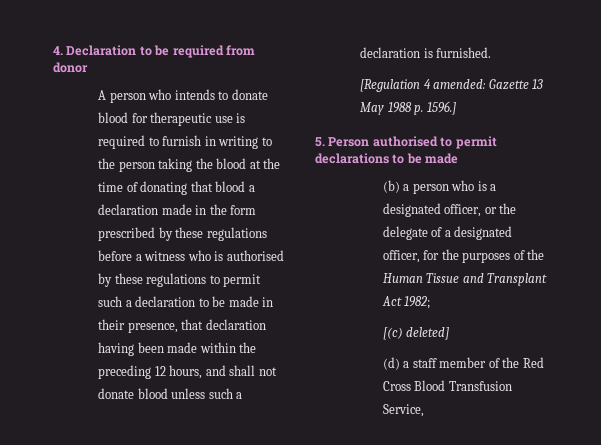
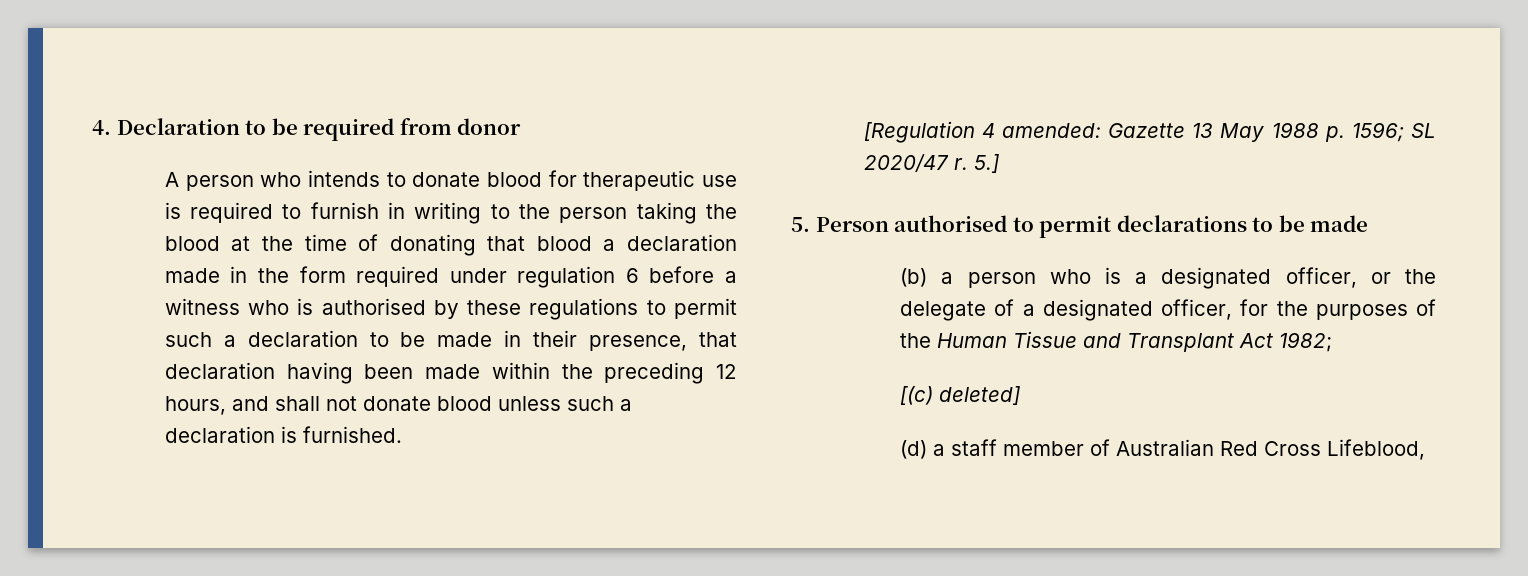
- A person who intends to donate blood for therapeutic use is required to furnish in writing to the person taking the blood at the time of donating that blood a declaration made in the form prescribed by these regulations before a witness who is authorised by these regulations to permit such a declaration to be made in their presence, that declaration having been made within the preceding 12 hours, and shall not donate blood unless such a declaration is furnished.
+ A person who intends to donate blood for therapeutic use is required to furnish in writing to the person taking the blood at the time of donating that blood a declaration made in the form required under regulation 6 before a witness who is authorised by these regulations to permit such a declaration to be made in their presence, that declaration having been made within the preceding 12 hours, and shall not donate blood unless such a declaration is furnished.
- [Regulation 4 amended: Gazette 13 May 1988 p. 1596.]
+ [Regulation 4 amended: Gazette 13 May 1988 p. 1596; SL 2020/47 r. 5.]
- (d) a staff member of the Red Cross Blood Transfusion Service,
+ (d) a staff member of Australian Red Cross Lifeblood,

